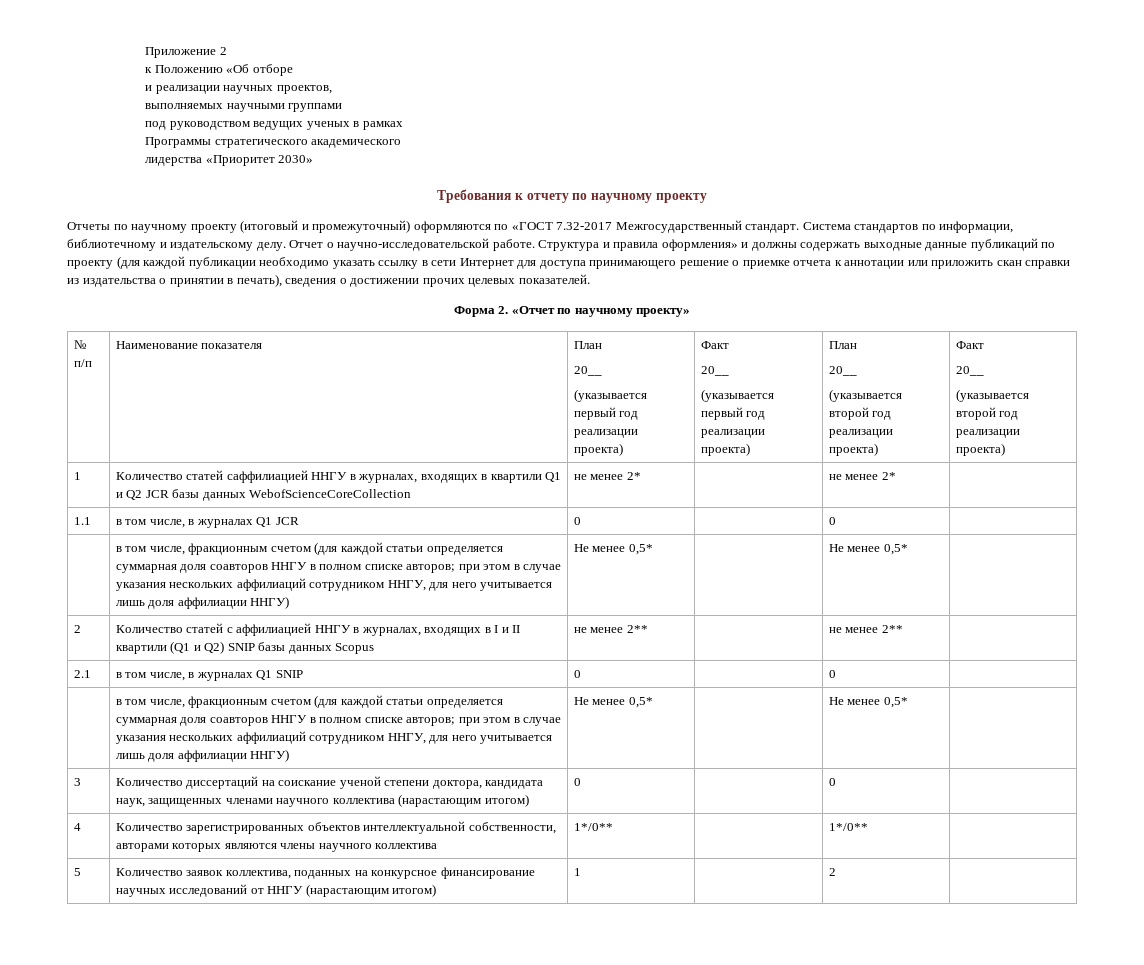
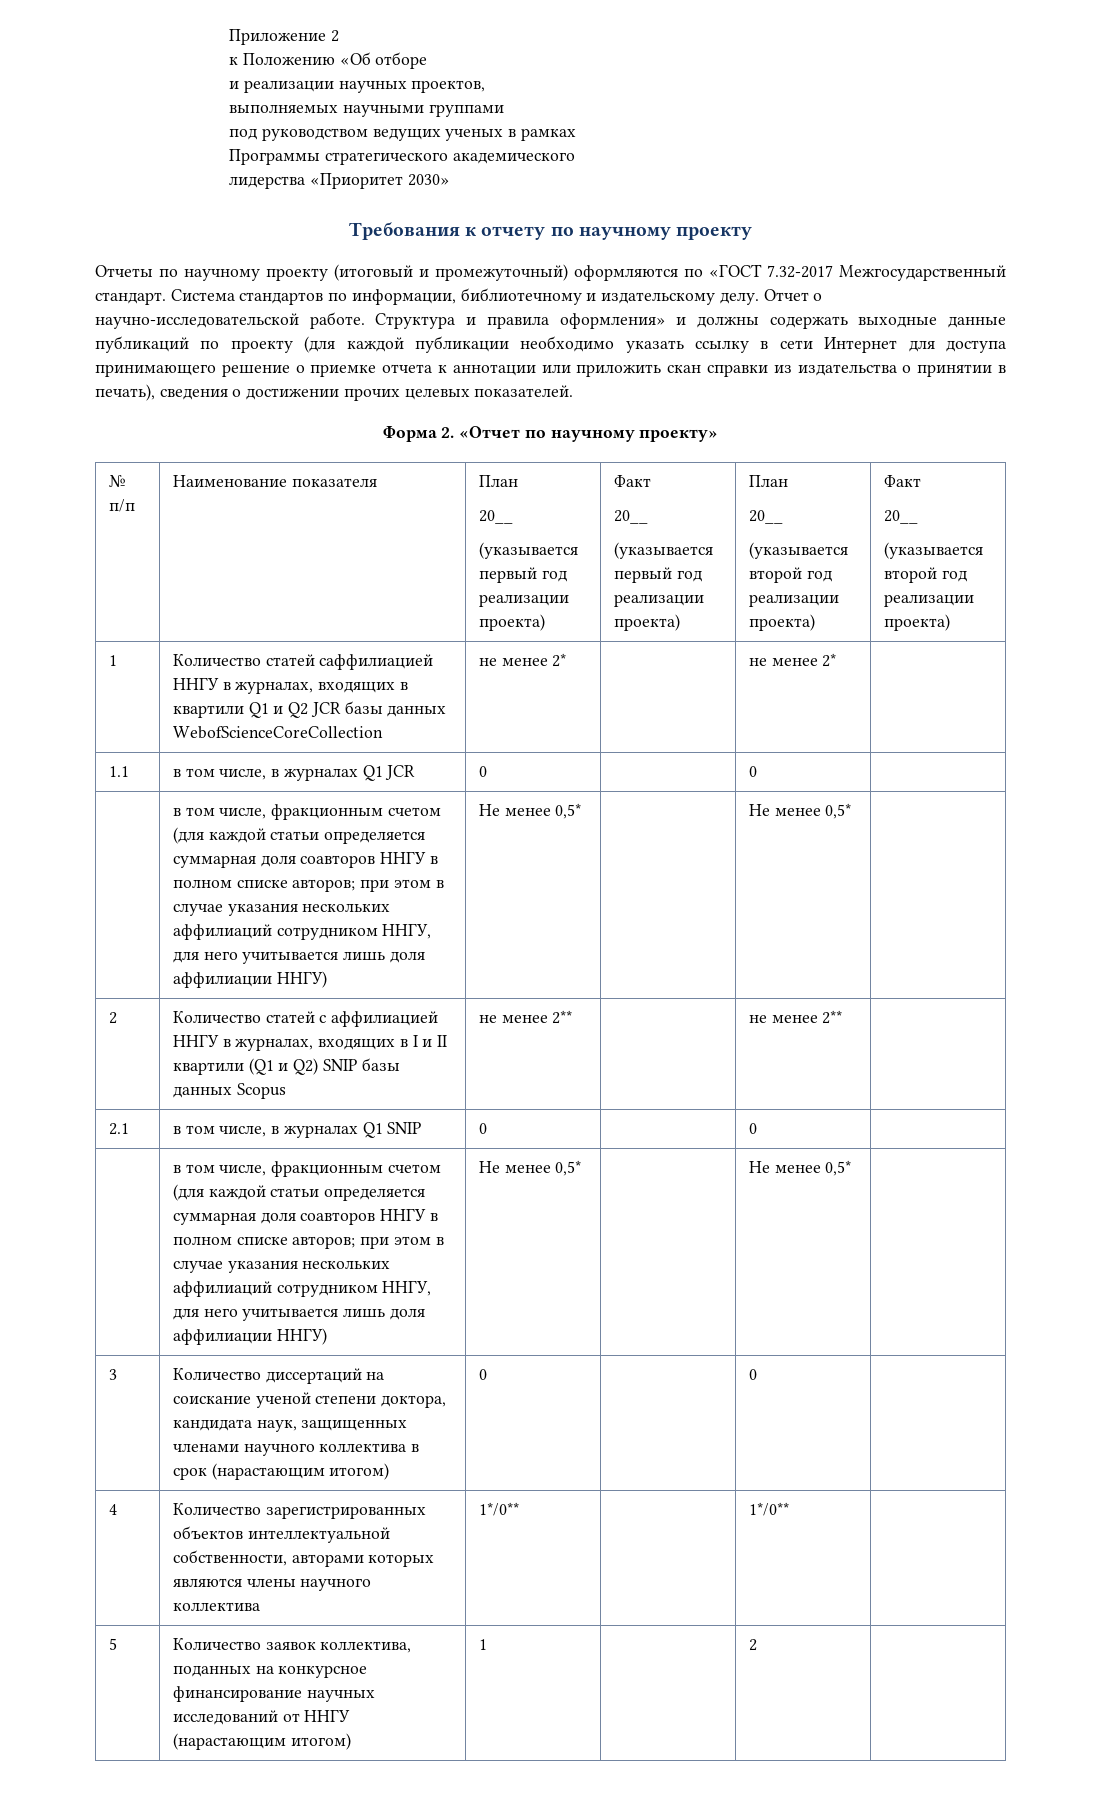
- 3 | Количество диссертаций на соискание ученой степени доктора, кандидата наук, защищенных членами научного коллектива (нарастающим итогом) | 0 | | 0 |
+ 3 | Количество диссертаций на соискание ученой степени доктора, кандидата наук, защищенных членами научного коллектива в срок (нарастающим итогом) | 0 | | 0 |

